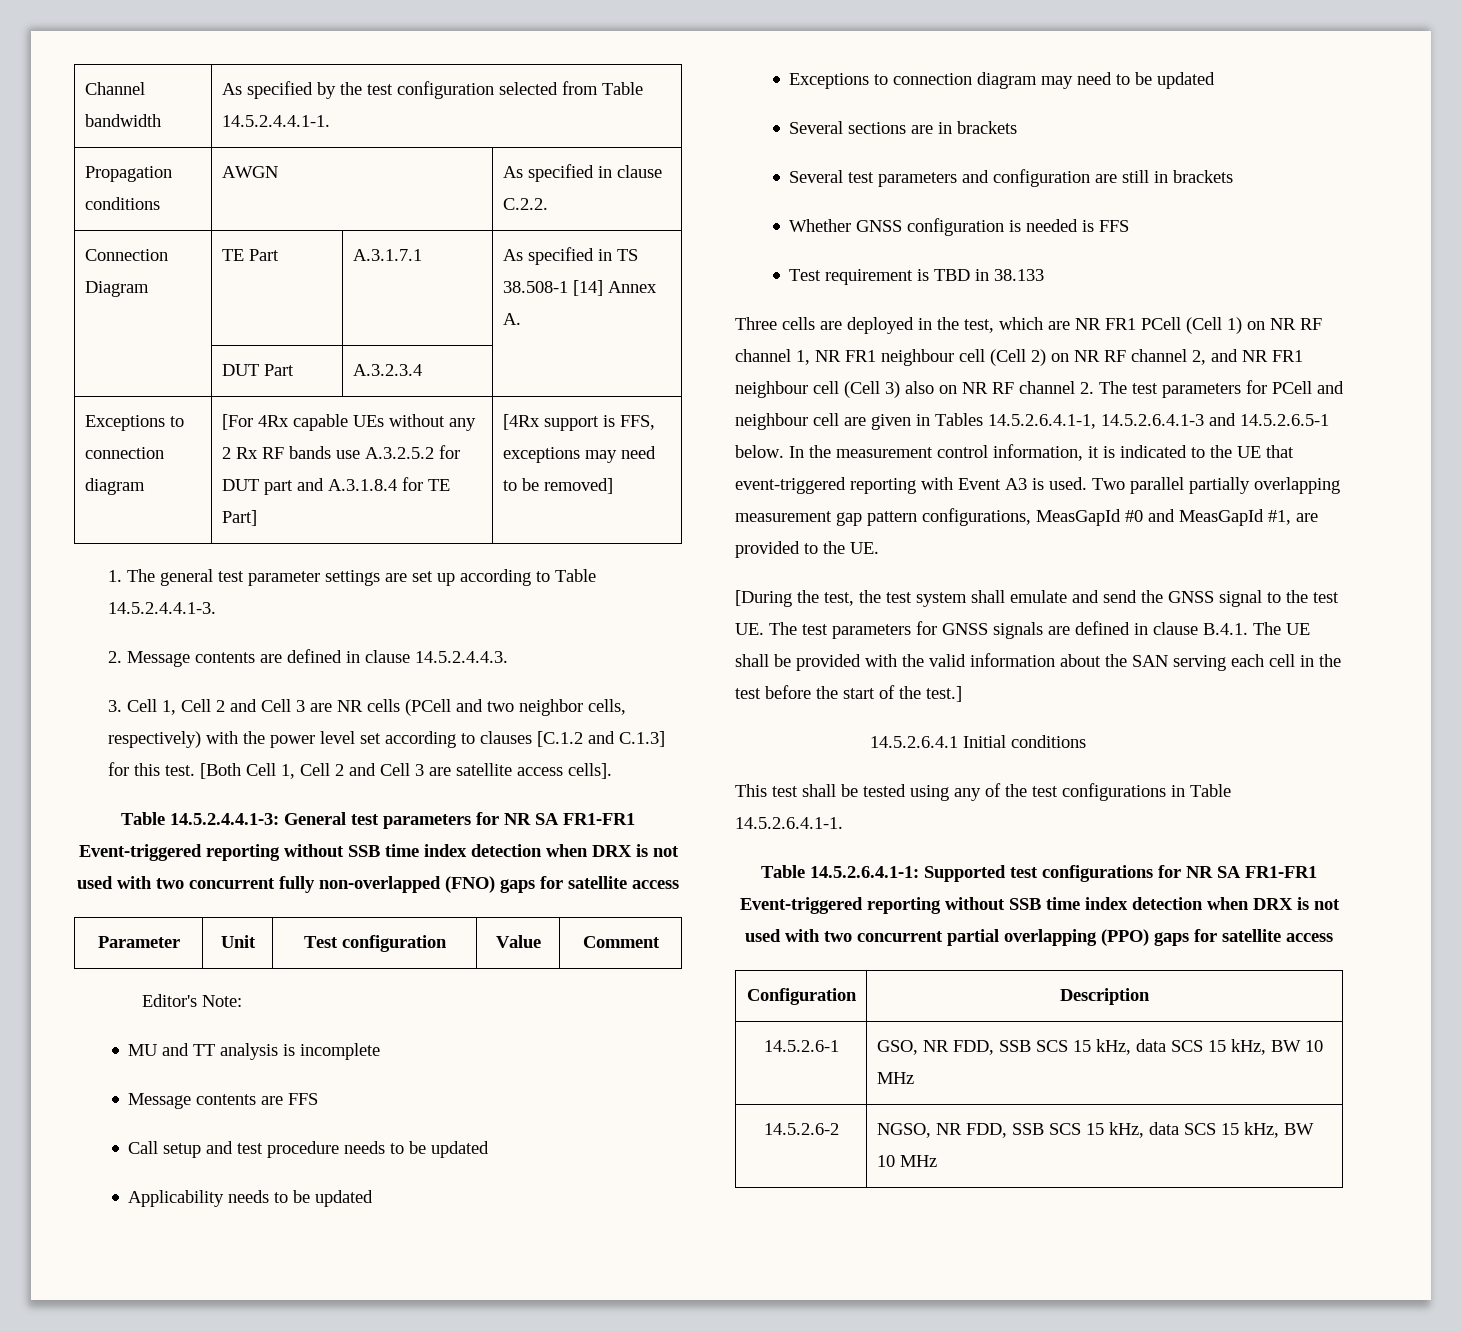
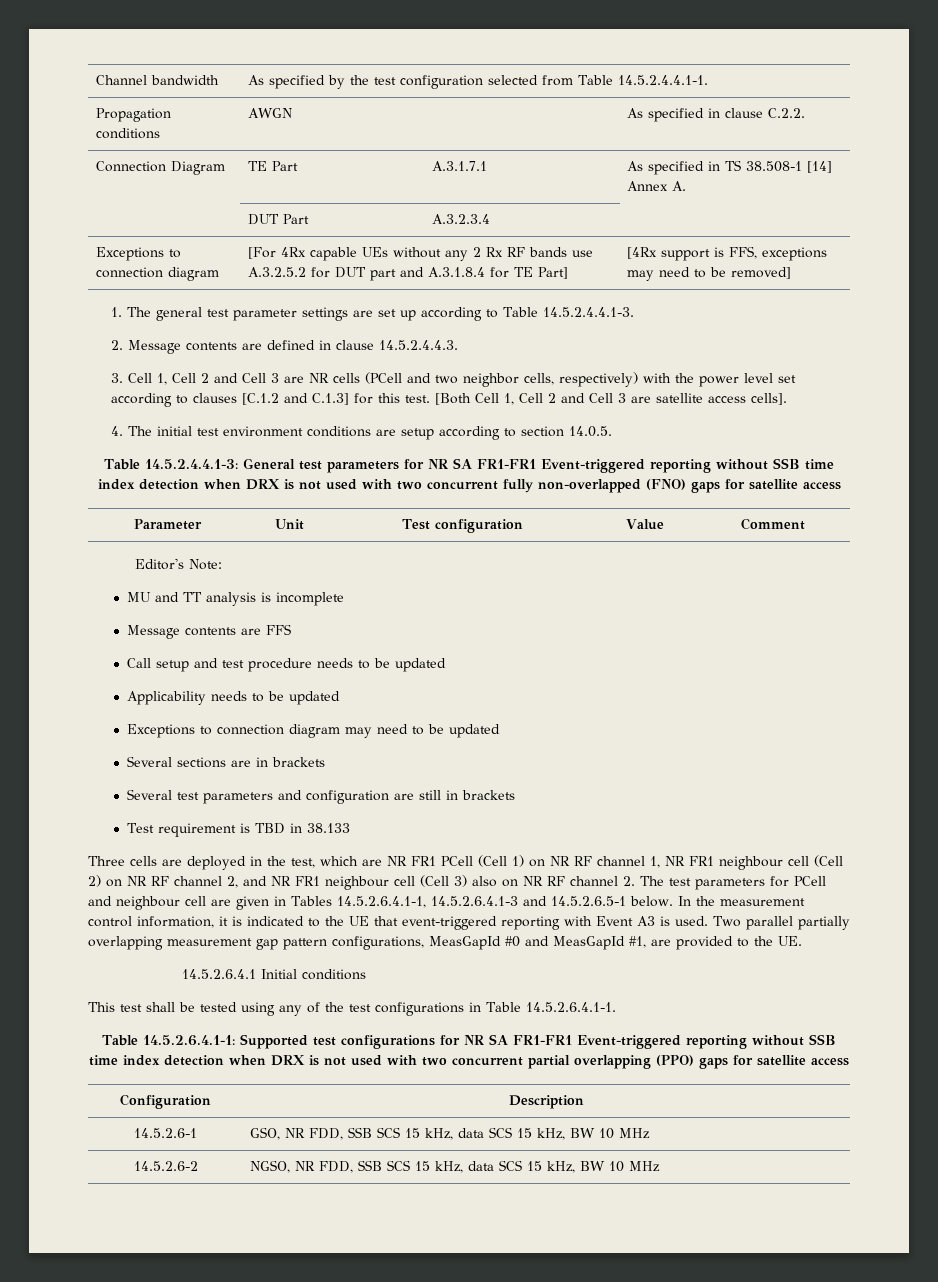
+ 4. The initial test environment conditions are setup according to section 14.0.5.
- Whether GNSS configuration is needed is FFS
- [During the test, the test system shall emulate and send the GNSS signal to the test UE. The test parameters for GNSS signals are defined in clause B.4.1. The UE shall be provided with the valid information about the SAN serving each cell in the test before the start of the test.]

